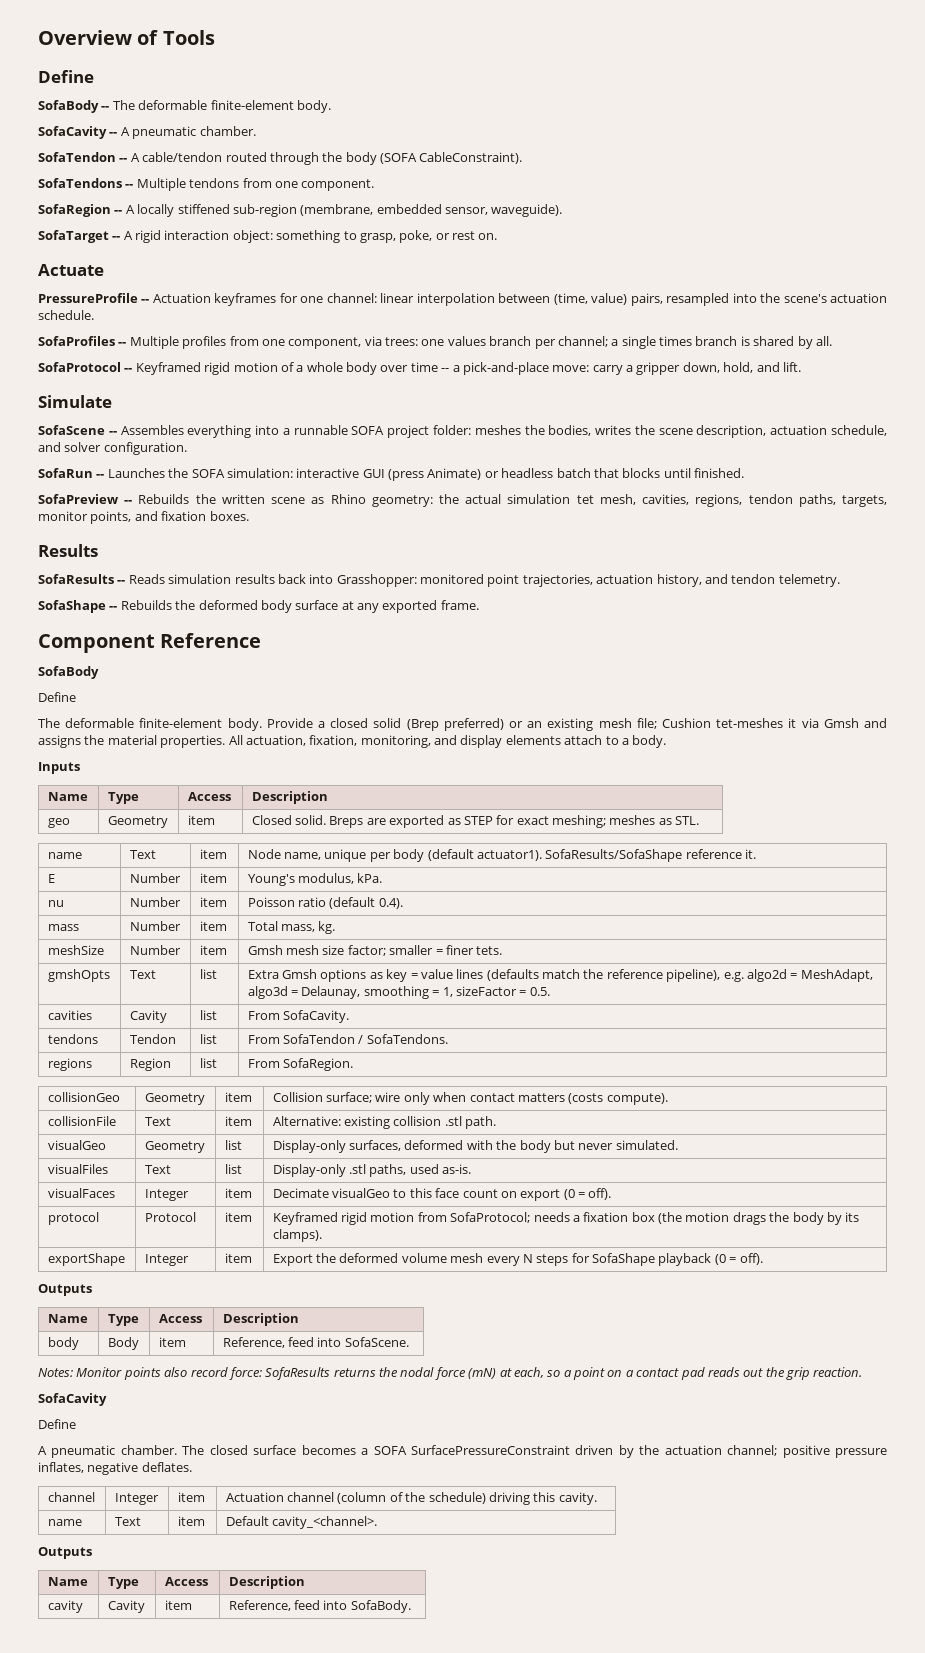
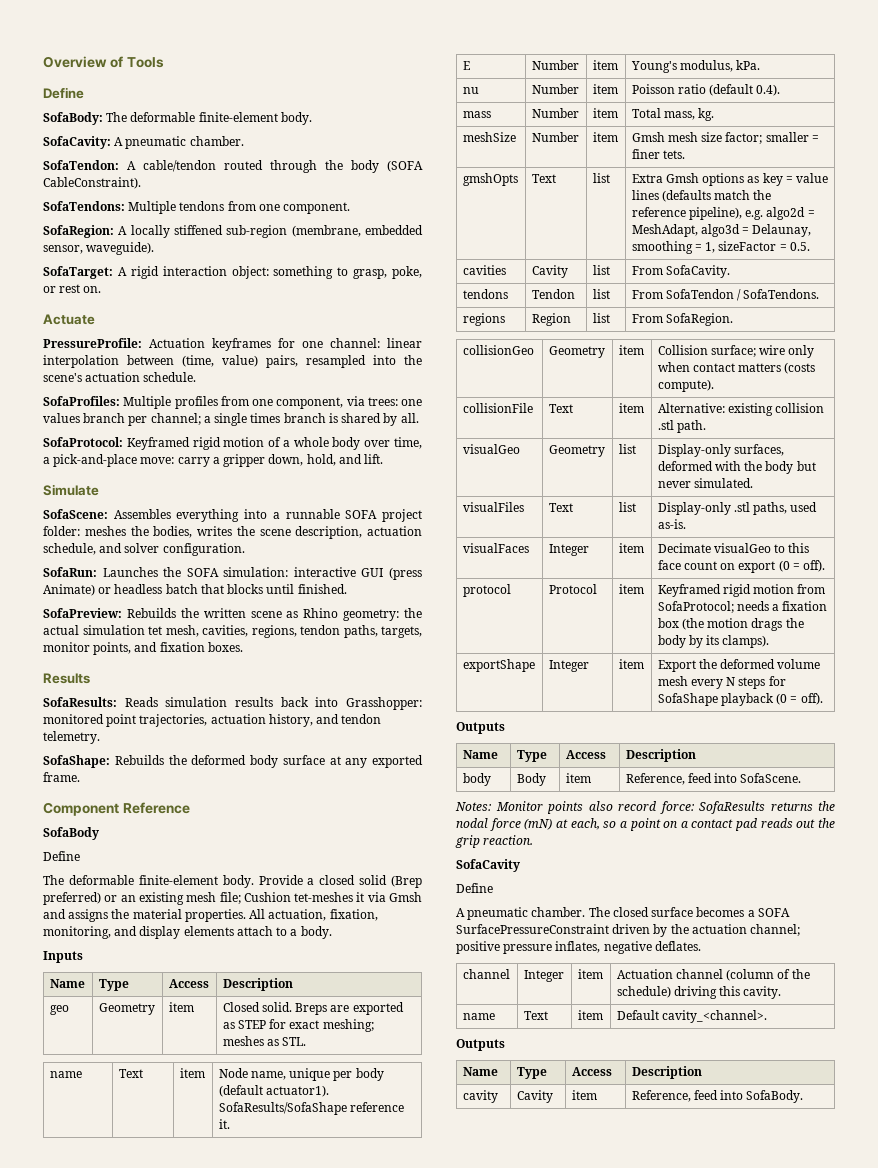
- SofaBody -- The deformable finite-element body.
+ SofaBody: The deformable finite-element body.
- SofaCavity -- A pneumatic chamber.
+ SofaCavity: A pneumatic chamber.
- SofaTendon -- A cable/tendon routed through the body (SOFA CableConstraint).
+ SofaTendon: A cable/tendon routed through the body (SOFA CableConstraint).
- SofaTendons -- Multiple tendons from one component.
+ SofaTendons: Multiple tendons from one component.
- SofaRegion -- A locally stiffened sub-region (membrane, embedded sensor, waveguide).
+ SofaRegion: A locally stiffened sub-region (membrane, embedded sensor, waveguide).
- SofaTarget -- A rigid interaction object: something to grasp, poke, or rest on.
+ SofaTarget: A rigid interaction object: something to grasp, poke, or rest on.
- PressureProfile -- Actuation keyframes for one channel: linear interpolation between (time, value) pairs, resampled into the scene's actuation schedule.
+ PressureProfile: Actuation keyframes for one channel: linear interpolation between (time, value) pairs, resampled into the scene's actuation schedule.
- SofaProfiles -- Multiple profiles from one component, via trees: one values branch per channel; a single times branch is shared by all.
+ SofaProfiles: Multiple profiles from one component, via trees: one values branch per channel; a single times branch is shared by all.
- SofaProtocol -- Keyframed rigid motion of a whole body over time -- a pick-and-place move: carry a gripper down, hold, and lift.
+ SofaProtocol: Keyframed rigid motion of a whole body over time, a pick-and-place move: carry a gripper down, hold, and lift.
- SofaScene -- Assembles everything into a runnable SOFA project folder: meshes the bodies, writes the scene description, actuation schedule, and solver configuration.
+ SofaScene: Assembles everything into a runnable SOFA project folder: meshes the bodies, writes the scene description, actuation schedule, and solver configuration.
- SofaRun -- Launches the SOFA simulation: interactive GUI (press Animate) or headless batch that blocks until finished.
+ SofaRun: Launches the SOFA simulation: interactive GUI (press Animate) or headless batch that blocks until finished.
- SofaPreview -- Rebuilds the written scene as Rhino geometry: the actual simulation tet mesh, cavities, regions, tendon paths, targets, monitor points, and fixation boxes.
+ SofaPreview: Rebuilds the written scene as Rhino geometry: the actual simulation tet mesh, cavities, regions, tendon paths, targets, monitor points, and fixation boxes.
- SofaResults -- Reads simulation results back into Grasshopper: monitored point trajectories, actuation history, and tendon telemetry.
+ SofaResults: Reads simulation results back into Grasshopper: monitored point trajectories, actuation history, and tendon telemetry.
- SofaShape -- Rebuilds the deformed body surface at any exported frame.
+ SofaShape: Rebuilds the deformed body surface at any exported frame.

